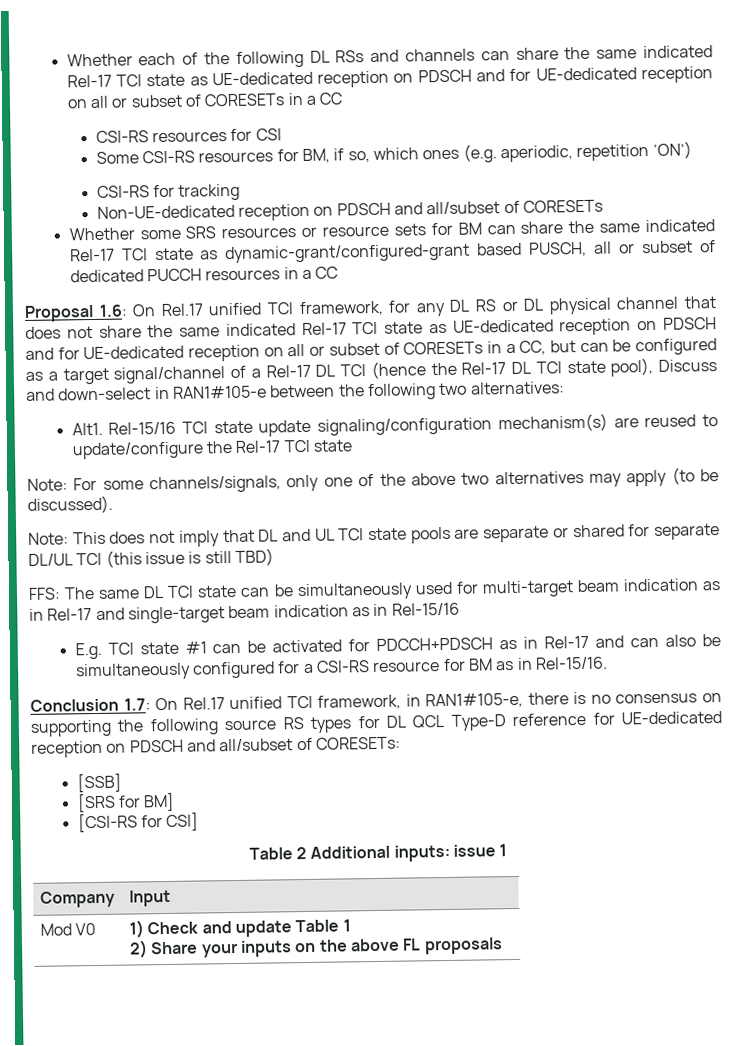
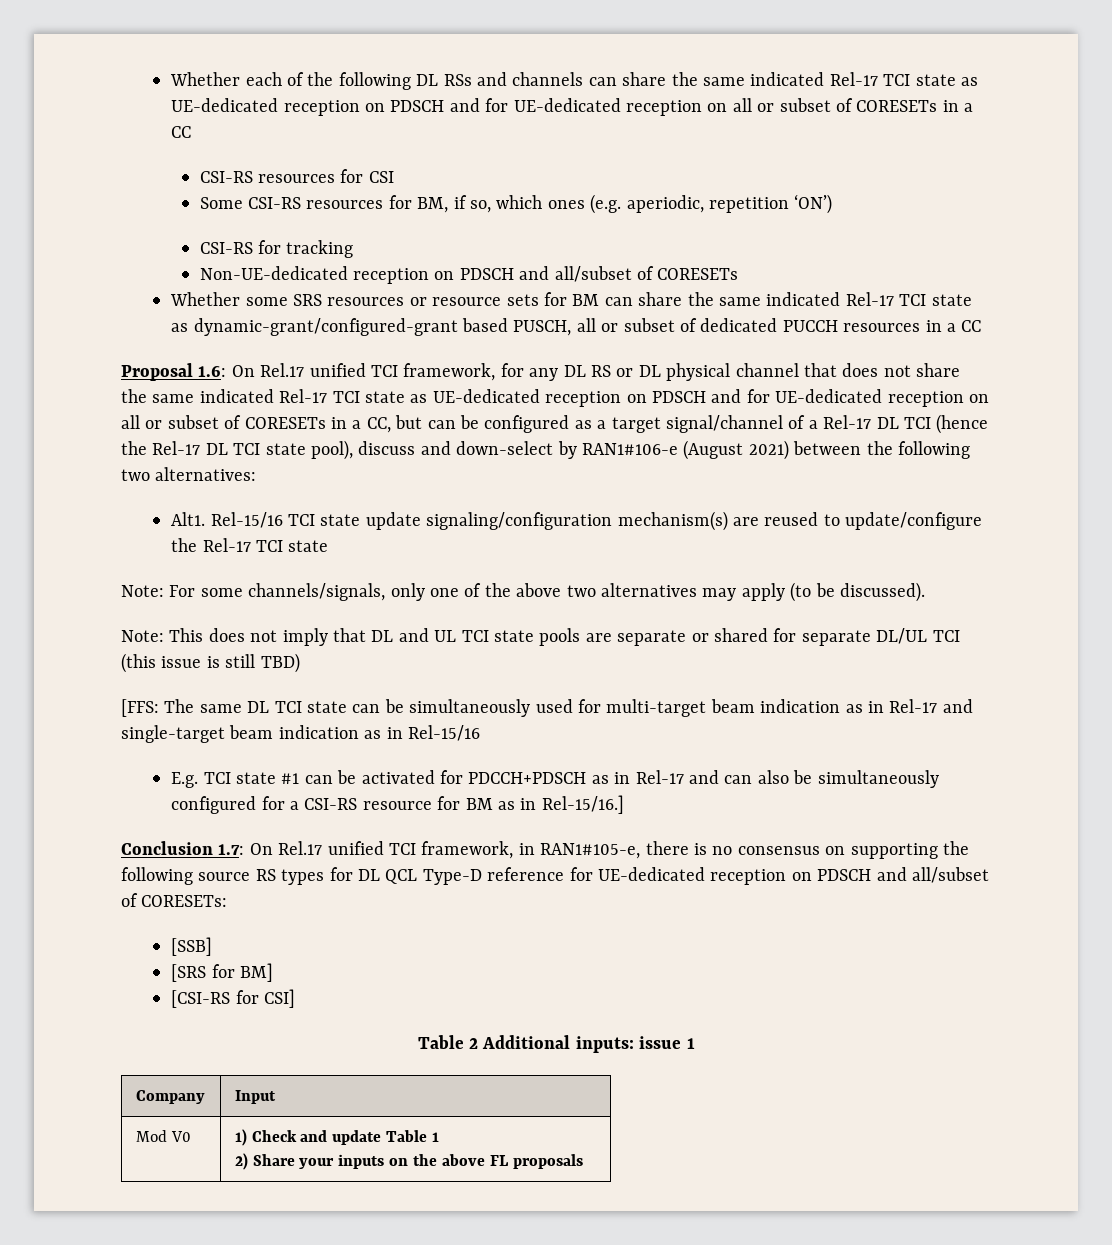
- On Rel.17 unified TCI framework, for any DL RS or DL physical channel that does not share the same indicated Rel-17 TCI state as UE-dedicated reception on PDSCH and for UE-dedicated reception on all or subset of CORESETs in a CC, but can be configured as a target signal/channel of a Rel-17 DL TCI (hence the Rel-17 DL TCI state pool), Discuss and down-select in RAN1#105-e between the following two alternatives:
+ On Rel.17 unified TCI framework, for any DL RS or DL physical channel that does not share the same indicated Rel-17 TCI state as UE-dedicated reception on PDSCH and for UE-dedicated reception on all or subset of CORESETs in a CC, but can be configured as a target signal/channel of a Rel-17 DL TCI (hence the Rel-17 DL TCI state pool), discuss and down-select by RAN1#106-e (August 2021) between the following two alternatives:
- FFS: The same DL TCI state can be simultaneously used for multi-target beam indication as in Rel-17 and single-target beam indication as in Rel-15/16
+ [FFS: The same DL TCI state can be simultaneously used for multi-target beam indication as in Rel-17 and single-target beam indication as in Rel-15/16
- E.g. TCI state #1 can be activated for PDCCH+PDSCH as in Rel-17 and can also be simultaneously configured for a CSI-RS resource for BM as in Rel-15/16.
+ E.g. TCI state #1 can be activated for PDCCH+PDSCH as in Rel-17 and can also be simultaneously configured for a CSI-RS resource for BM as in Rel-15/16.]

